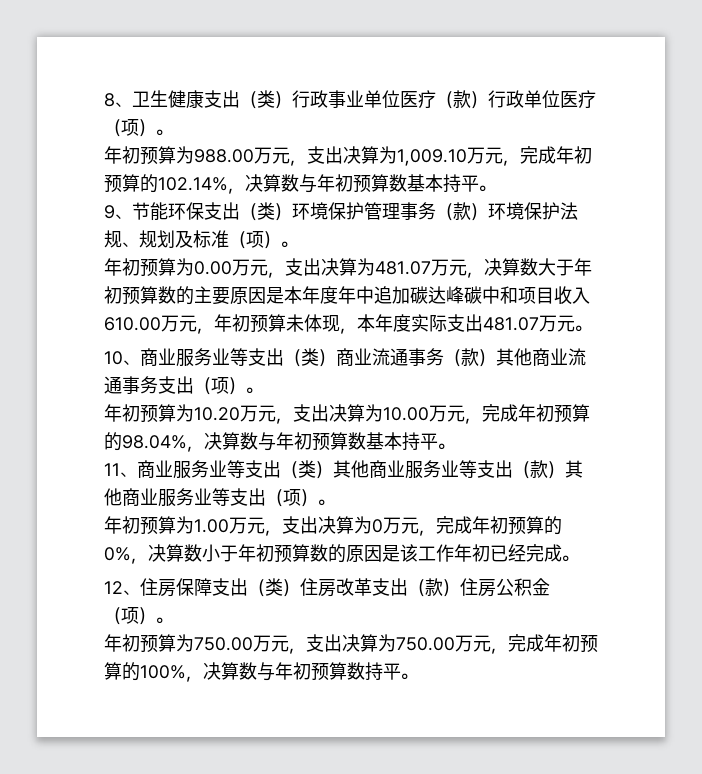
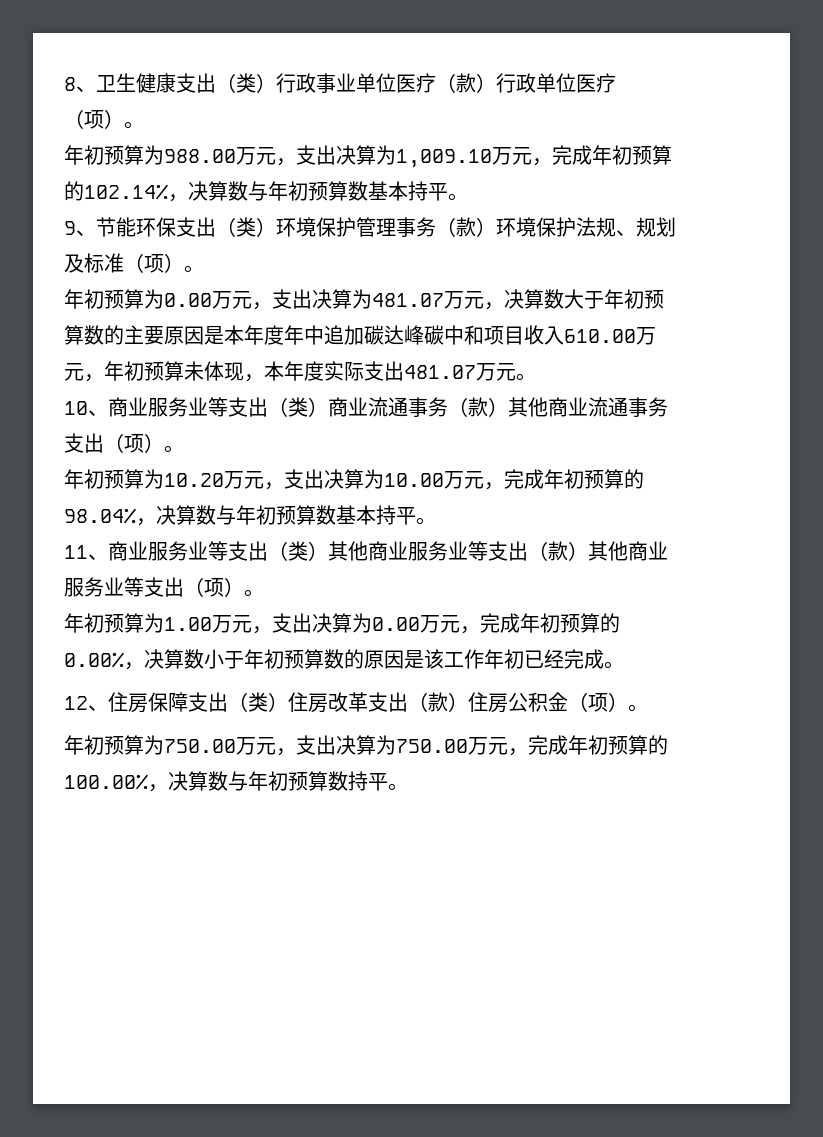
- 年初预算为1.00万元，支出决算为0万元，完成年初预算的0%，决算数小于年初预算数的原因是该工作年初已经完成。
+ 年初预算为1.00万元，支出决算为0.00万元，完成年初预算的0.00%，决算数小于年初预算数的原因是该工作年初已经完成。
- 年初预算为750.00万元，支出决算为750.00万元，完成年初预算的100%，决算数与年初预算数持平。
+ 年初预算为750.00万元，支出决算为750.00万元，完成年初预算的100.00%，决算数与年初预算数持平。

